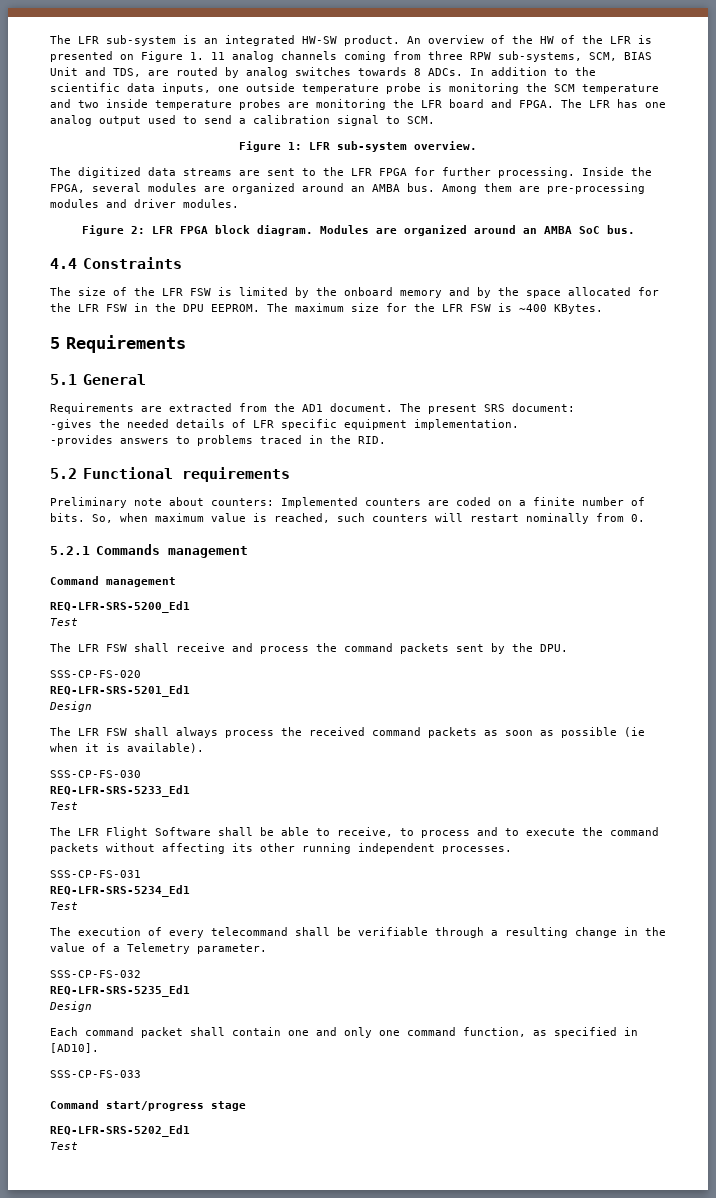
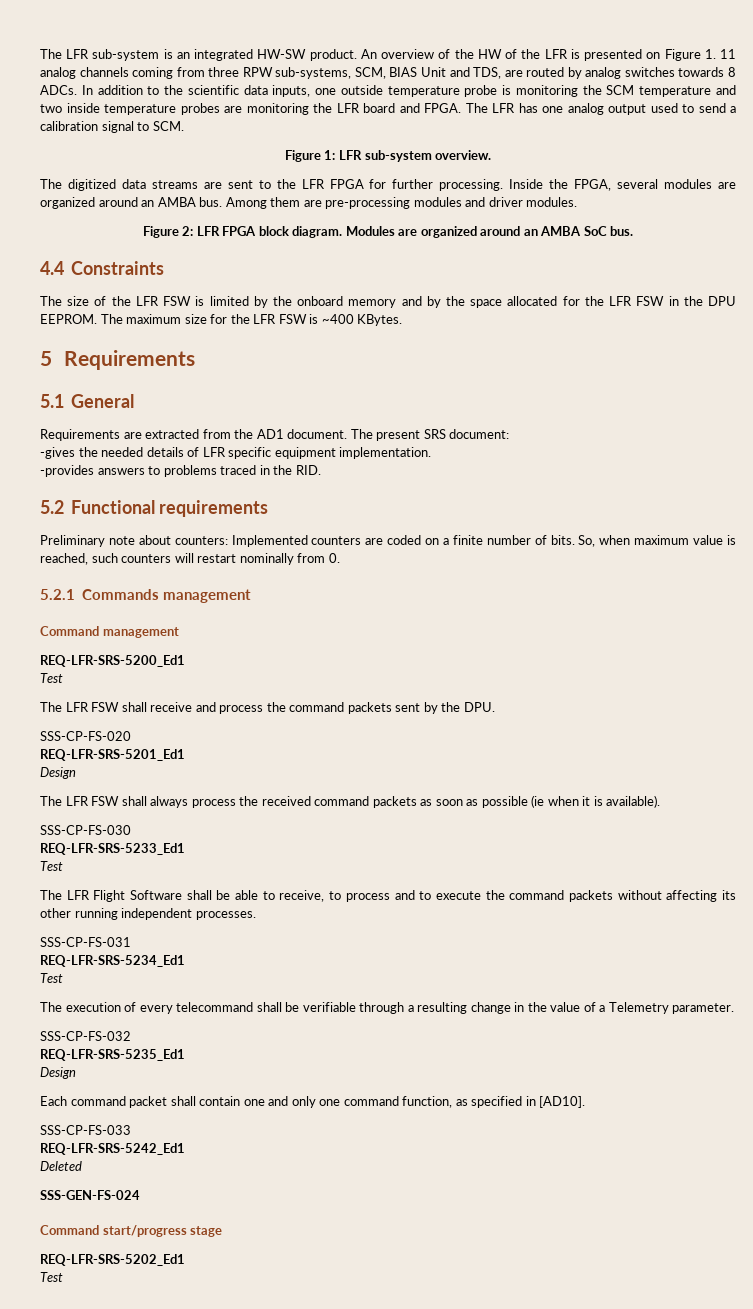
+ REQ-LFR-SRS-5242_Ed1
+ Deleted
+ SSS-GEN-FS-024

